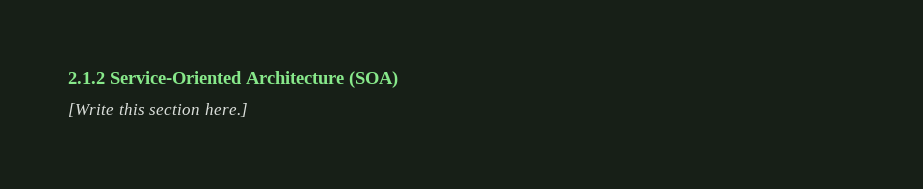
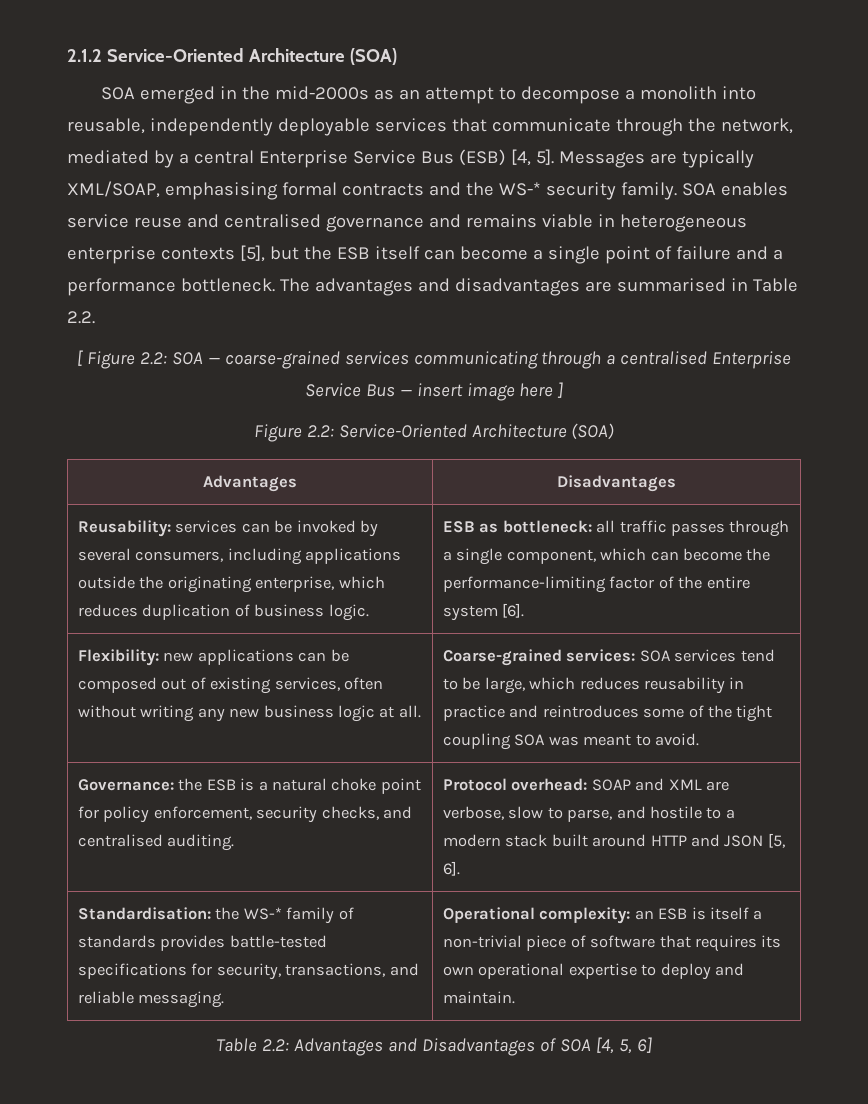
- [Write this section here.]
+ SOA emerged in the mid-2000s as an attempt to decompose a monolith into reusable, independently deployable services that communicate through the network, mediated by a central Enterprise Service Bus (ESB) [4, 5]. Messages are typically XML/SOAP, emphasising formal contracts and the WS-* security family. SOA enables service reuse and centralised governance and remains viable in heterogeneous enterprise contexts [5], but the ESB itself can become a single point of failure and a performance bottleneck. The advantages and disadvantages are summarised in Table 2.2.
+ [ Figure 2.2: SOA — coarse-grained services communicating through a centralised Enterprise Service Bus — insert image here ]
+ Figure 2.2: Service-Oriented Architecture (SOA)
+ Advantages | Disadvantages
+ Reusability: services can be invoked by several consumers, including applications outside the originating enterprise, which reduces duplication of business logic. | ESB as bottleneck: all traffic passes through a single component, which can become the performance-limiting factor of the entire system [6].
+ Flexibility: new applications can be composed out of existing services, often without writing any new business logic at all. | Coarse-grained services: SOA services tend to be large, which reduces reusability in practice and reintroduces some of the tight coupling SOA was meant to avoid.
+ Governance: the ESB is a natural choke point for policy enforcement, security checks, and centralised auditing. | Protocol overhead: SOAP and XML are verbose, slow to parse, and hostile to a modern stack built around HTTP and JSON [5, 6].
+ Standardisation: the WS-* family of standards provides battle-tested specifications for security, transactions, and reliable messaging. | Operational complexity: an ESB is itself a non-trivial piece of software that requires its own operational expertise to deploy and maintain.
+ Table 2.2: Advantages and Disadvantages of SOA [4, 5, 6]

